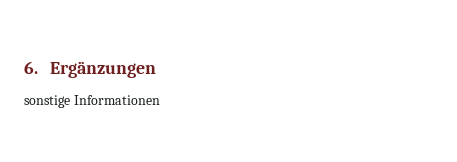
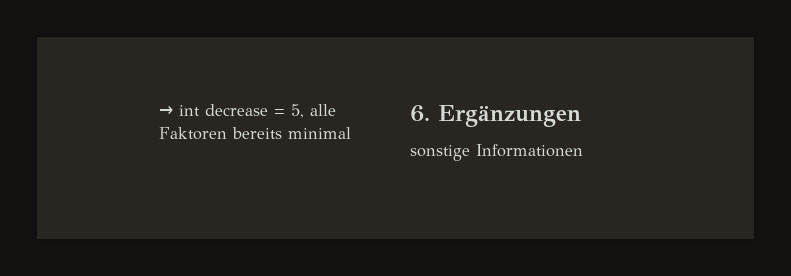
+ → int decrease = 5, alle Faktoren bereits minimal

